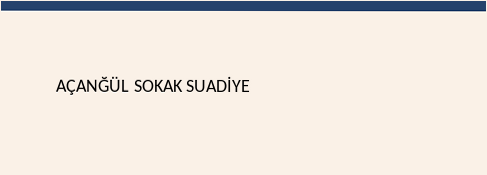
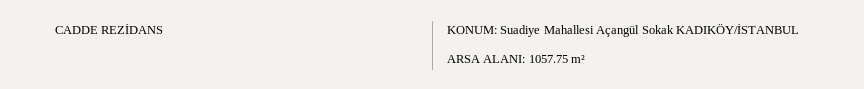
- AÇANĞÜL SOKAK SUADİYE
+ CADDE REZİDANS
+ KONUM: Suadiye Mahallesi Açangül Sokak KADIKÖY/İSTANBUL
+ ARSA ALANI: 1057.75 m²

